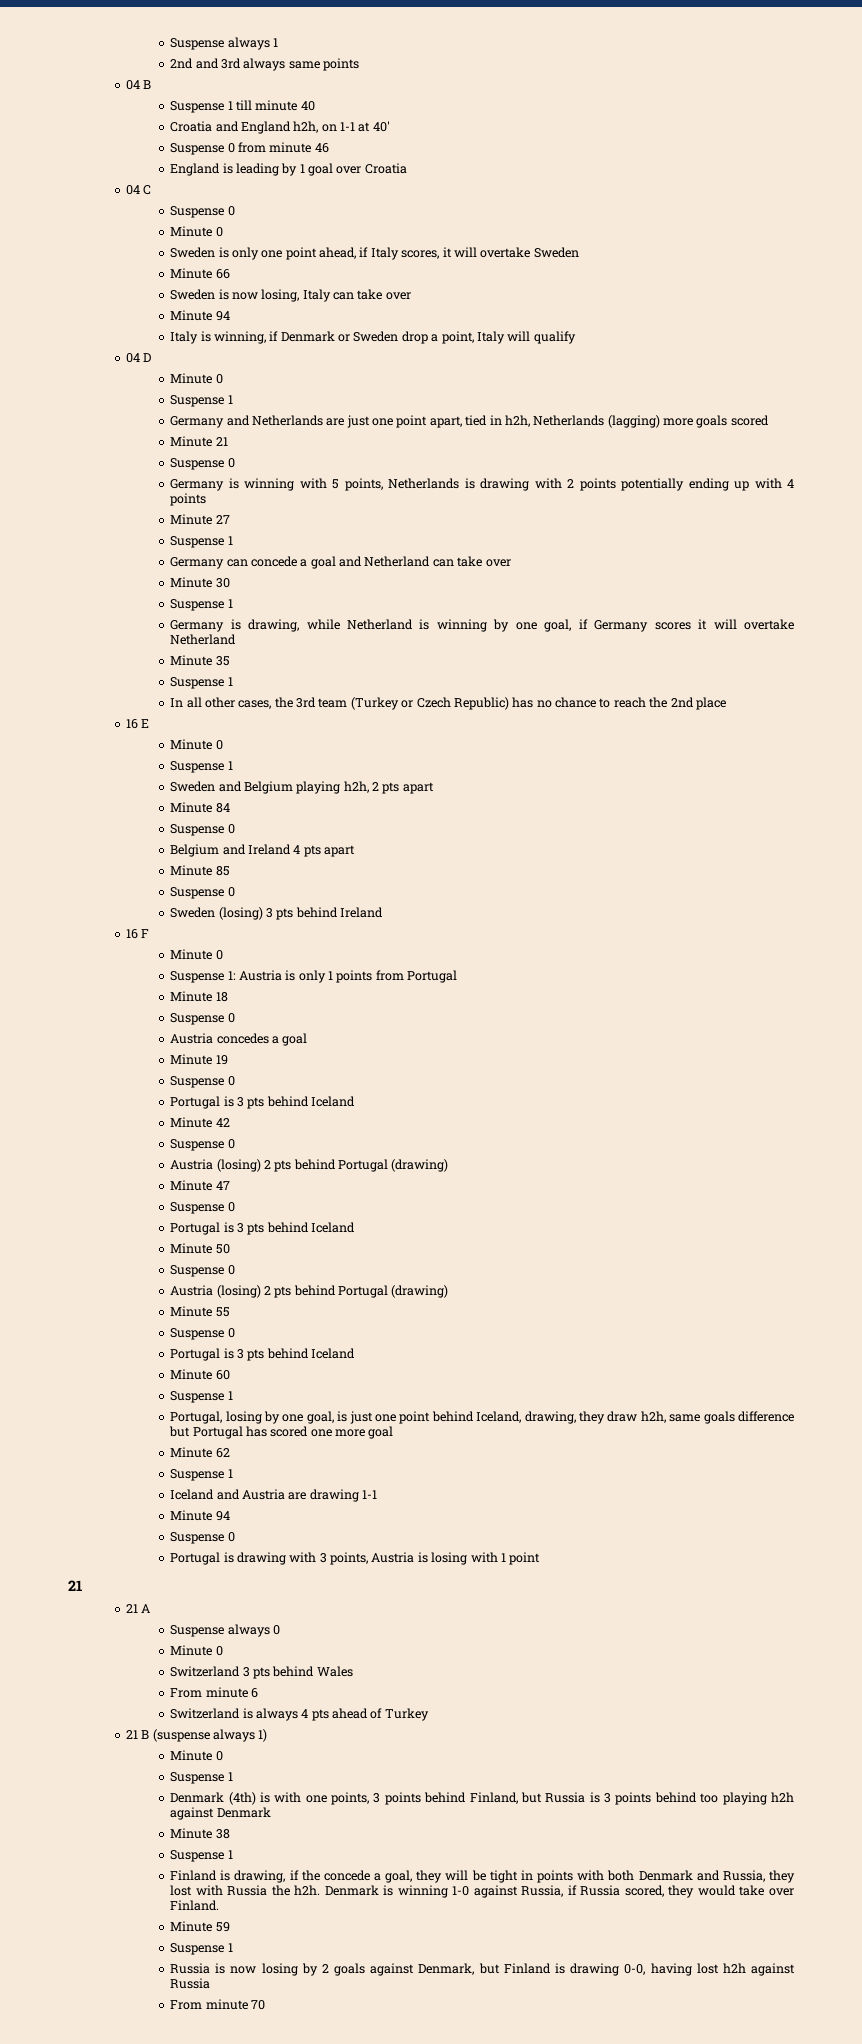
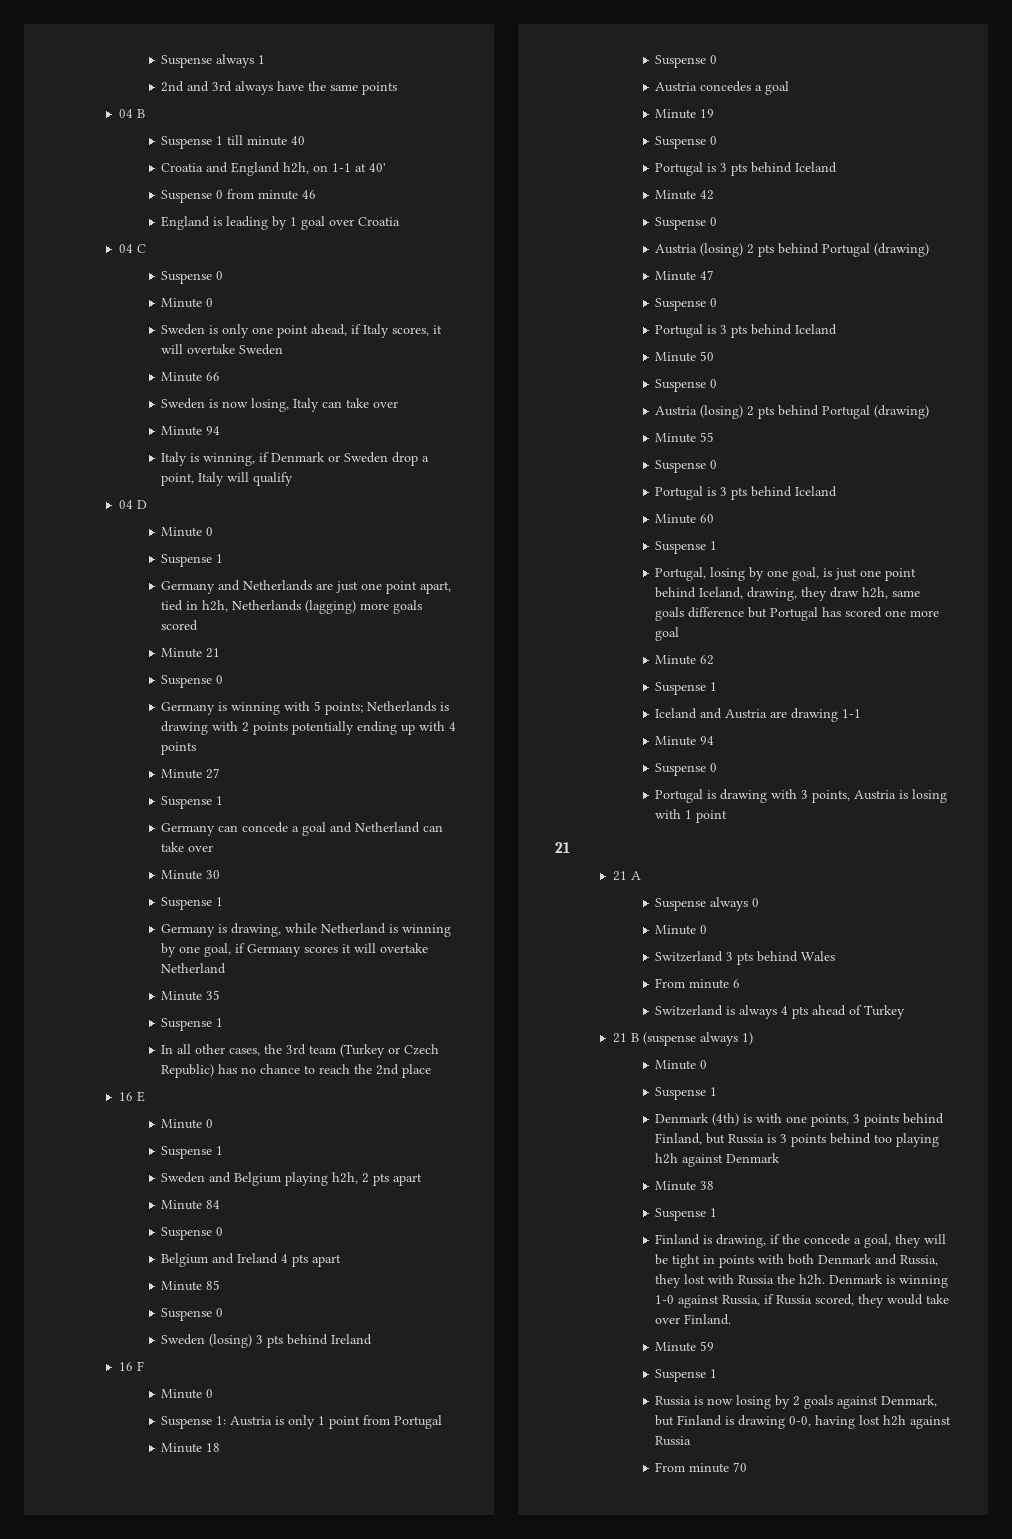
- 2nd and 3rd always same points
+ 2nd and 3rd always have the same points
- Germany is winning with 5 points, Netherlands is drawing with 2 points potentially ending up with 4 points
+ Germany is winning with 5 points; Netherlands is drawing with 2 points potentially ending up with 4 points
- Suspense 1: Austria is only 1 points from Portugal
+ Suspense 1: Austria is only 1 point from Portugal

